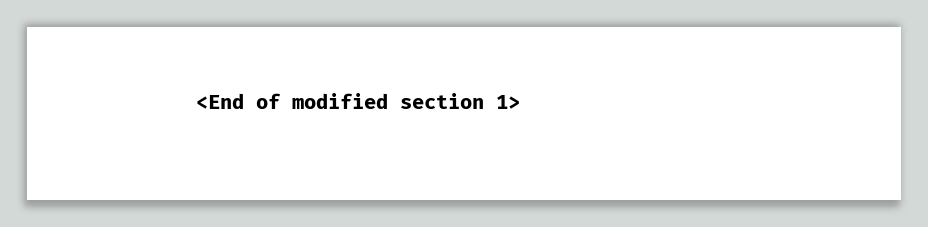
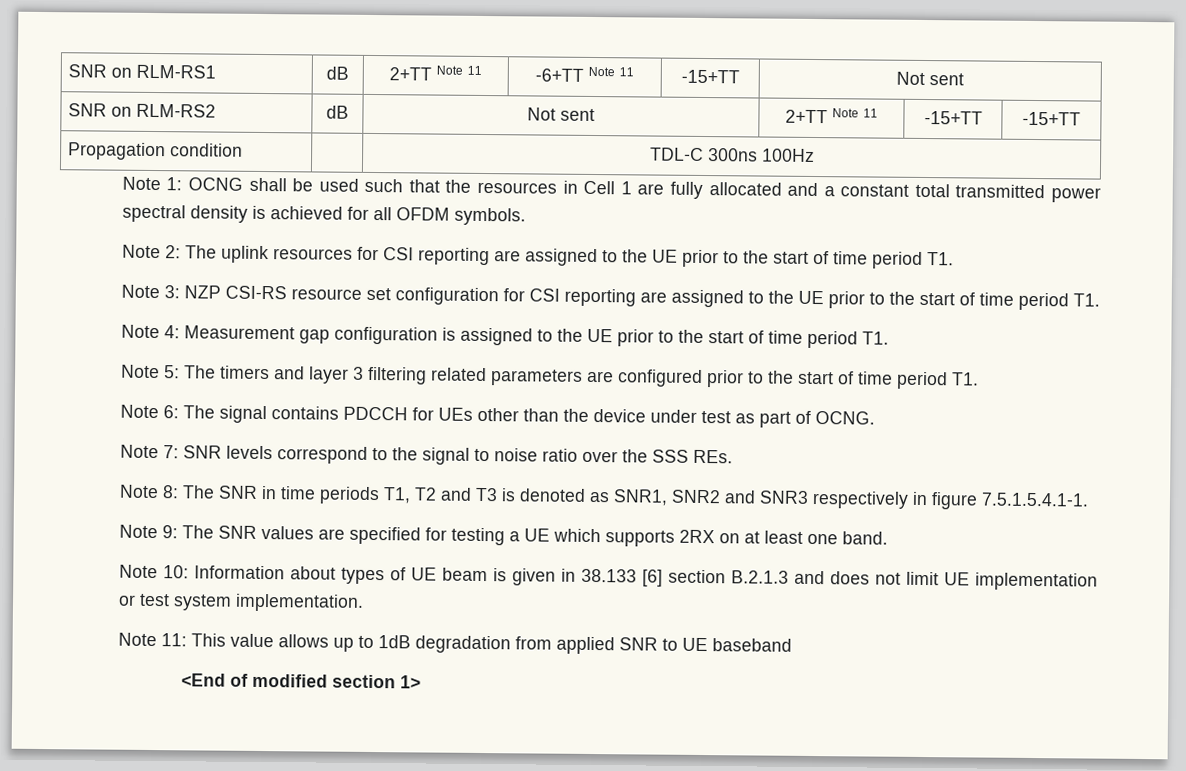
+ SNR on RLM-RS1 | dB | 2+TT Note 11 | -6+TT Note 11 | -15+TT | Not sent
+ SNR on RLM-RS2 | dB | Not sent | 2+TT Note 11 | -15+TT | -15+TT
+ Propagation condition | | TDL-C 300ns 100Hz
+ Note 1: OCNG shall be used such that the resources in Cell 1 are fully allocated and a constant total transmitted power spectral density is achieved for all OFDM symbols.
+ Note 2: The uplink resources for CSI reporting are assigned to the UE prior to the start of time period T1.
+ Note 3: NZP CSI-RS resource set configuration for CSI reporting are assigned to the UE prior to the start of time period T1.
+ Note 4: Measurement gap configuration is assigned to the UE prior to the start of time period T1.
+ Note 5: The timers and layer 3 filtering related parameters are configured prior to the start of time period T1.
+ Note 6: The signal contains PDCCH for UEs other than the device under test as part of OCNG.
+ Note 7: SNR levels correspond to the signal to noise ratio over the SSS REs.
+ Note 8: The SNR in time periods T1, T2 and T3 is denoted as SNR1, SNR2 and SNR3 respectively in figure 7.5.1.5.4.1-1.
+ Note 9: The SNR values are specified for testing a UE which supports 2RX on at least one band.
+ Note 10: Information about types of UE beam is given in 38.133 [6] section B.2.1.3 and does not limit UE implementation or test system implementation.
+ Note 11: This value allows up to 1dB degradation from applied SNR to UE baseband

